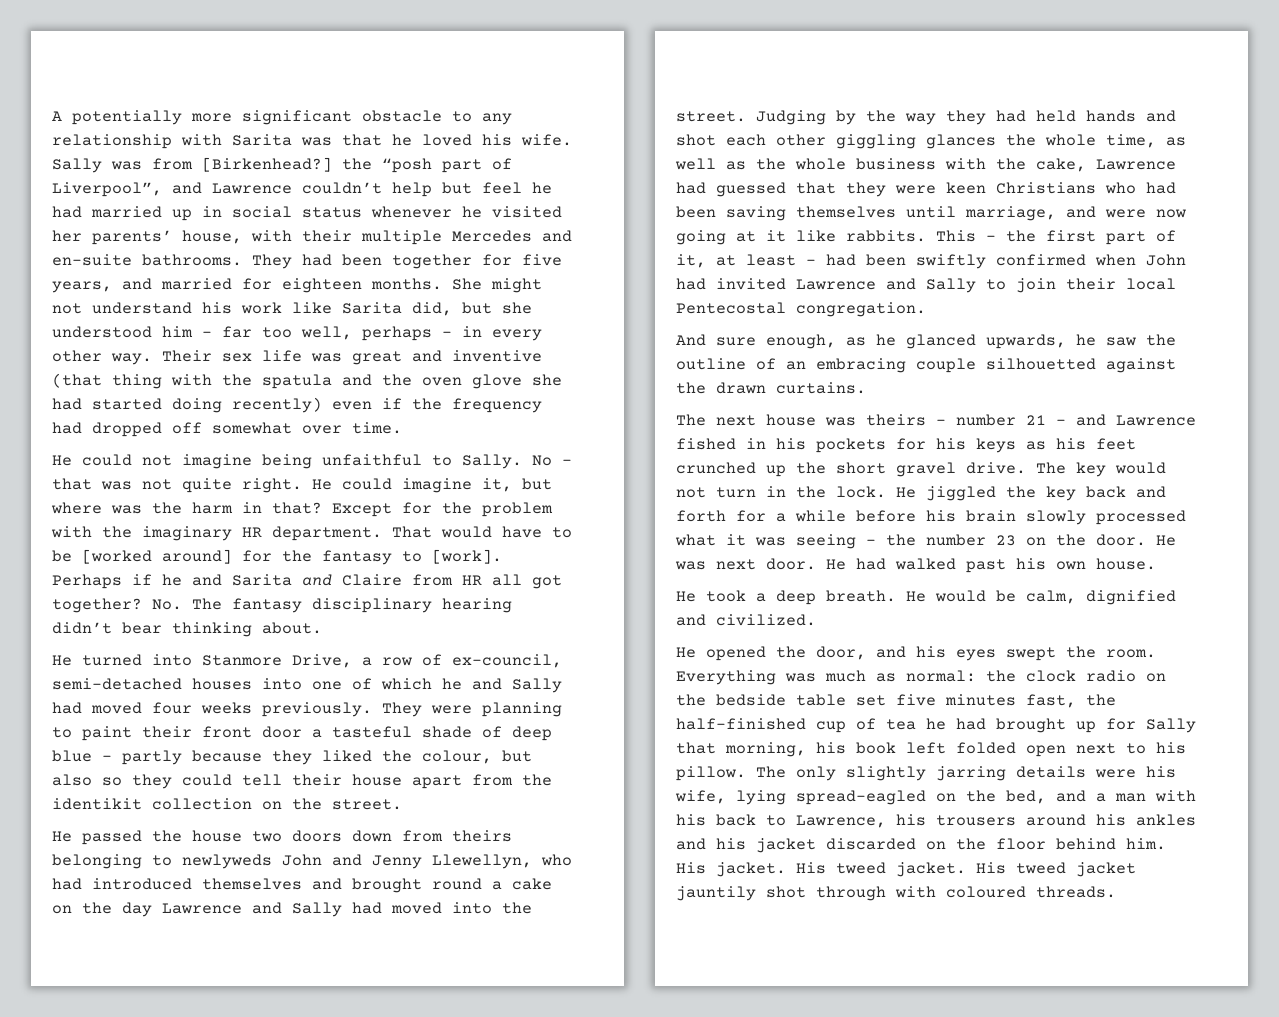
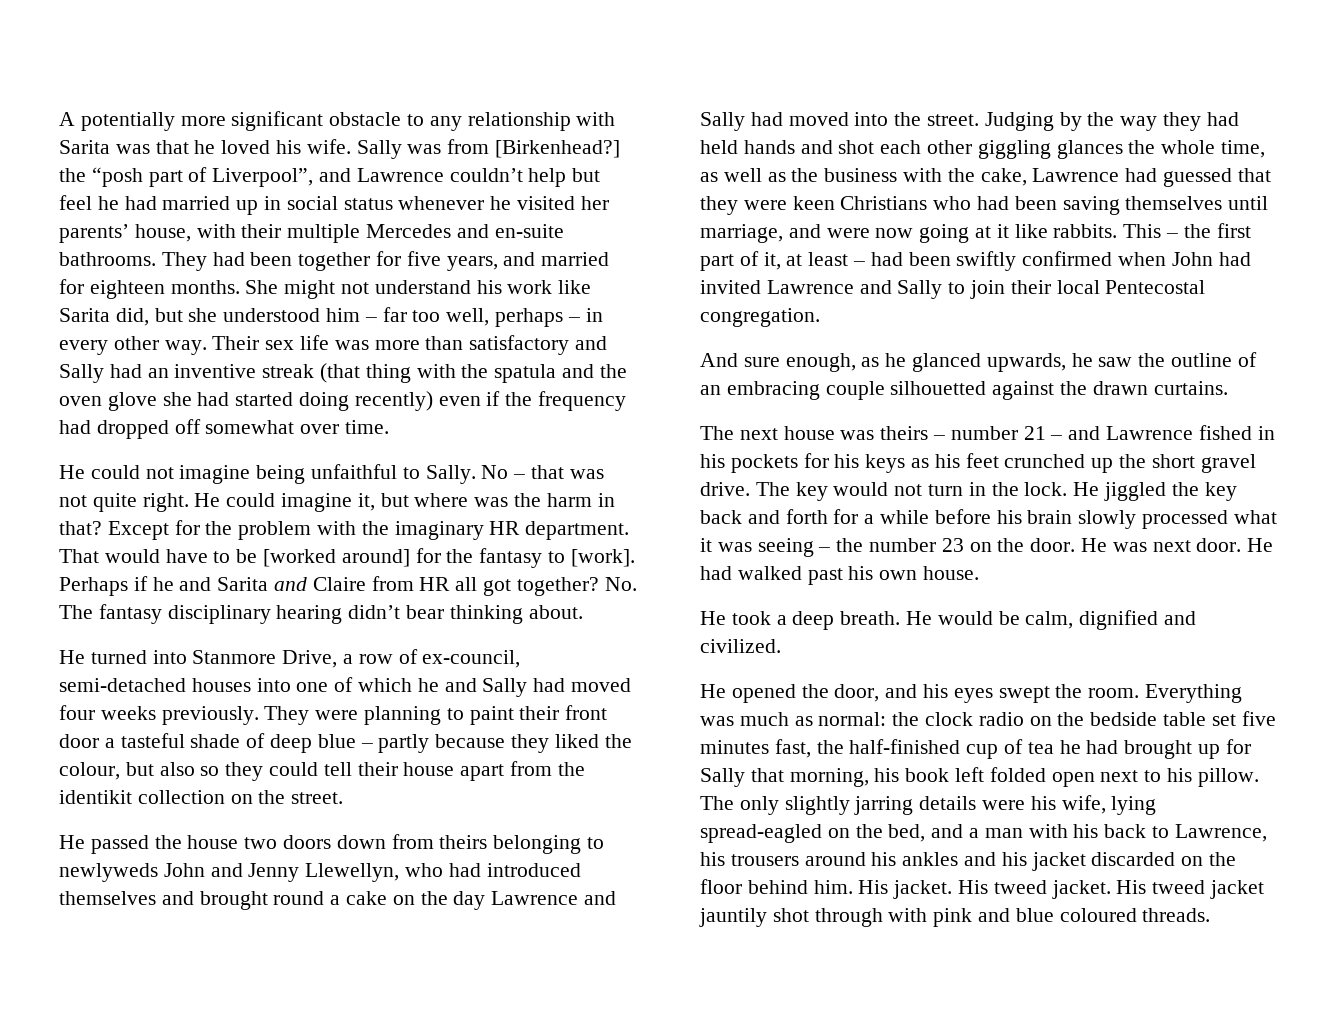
- Their sex life was great and inventive (that thing with the spatula and the oven glove she had started doing recently) even if the frequency had dropped off somewhat over time.
+ Their sex life was more than satisfactory and Sally had an inventive streak (that thing with the spatula and the oven glove she had started doing recently) even if the frequency had dropped off somewhat over time.
- Judging by the way they had held hands and shot each other giggling glances the whole time, as well as the whole business with the cake, Lawrence had guessed that they were keen Christians who had been saving themselves until marriage, and were now going at it like rabbits.
+ Judging by the way they had held hands and shot each other giggling glances the whole time, as well as the business with the cake, Lawrence had guessed that they were keen Christians who had been saving themselves until marriage, and were now going at it like rabbits.
- His tweed jacket jauntily shot through with coloured threads.
+ His tweed jacket jauntily shot through with pink and blue coloured threads.

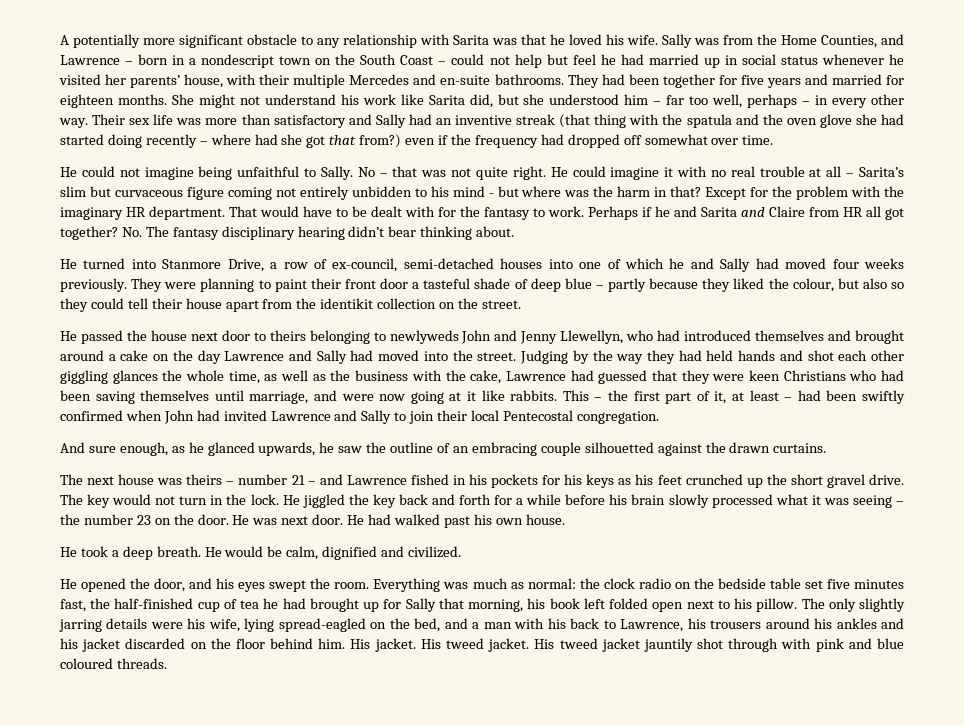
- Sally was from [Birkenhead?] the “posh part of Liverpool”, and Lawrence couldn’t help but feel he had married up in social status whenever he visited her parents’ house, with their multiple Mercedes and en-suite bathrooms.
+ Sally was from the Home Counties, and Lawrence – born in a nondescript town on the South Coast – could not help but feel he had married up in social status whenever he visited her parents’ house, with their multiple Mercedes and en-suite bathrooms.
- They had been together for five years, and married for eighteen months.
+ They had been together for five years and married for eighteen months.
- Their sex life was more than satisfactory and Sally had an inventive streak (that thing with the spatula and the oven glove she had started doing recently) even if the frequency had dropped off somewhat over time.
+ Their sex life was more than satisfactory and Sally had an inventive streak (that thing with the spatula and the oven glove she had started doing recently – where had she got that from?) even if the frequency had dropped off somewhat over time.
- He could imagine it, but where was the harm in that?
+ He could imagine it with no real trouble at all – Sarita’s slim but curvaceous figure coming not entirely unbidden to his mind - but where was the harm in that?
- That would have to be [worked around] for the fantasy to [work].
+ That would have to be dealt with for the fantasy to work.
- He passed the house two doors down from theirs belonging to newlyweds John and Jenny Llewellyn, who had introduced themselves and brought round a cake on the day Lawrence and Sally had moved into the street.
+ He passed the house next door to theirs belonging to newlyweds John and Jenny Llewellyn, who had introduced themselves and brought around a cake on the day Lawrence and Sally had moved into the street.

